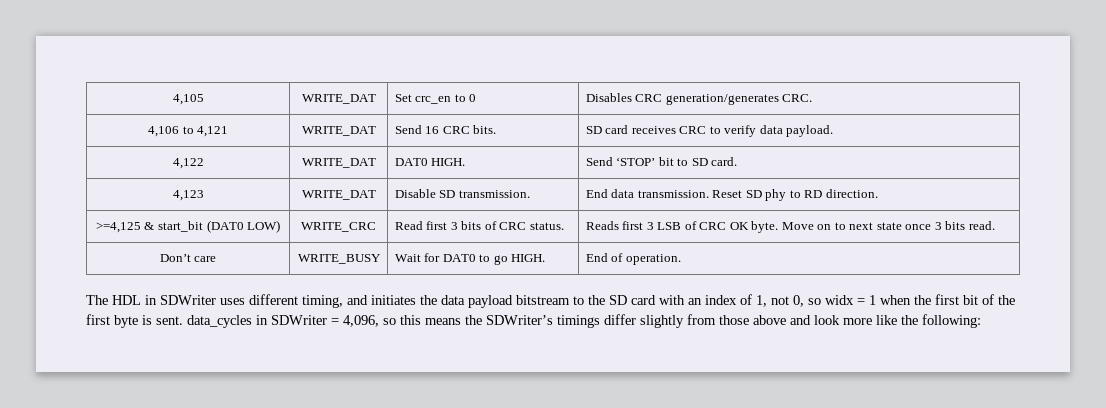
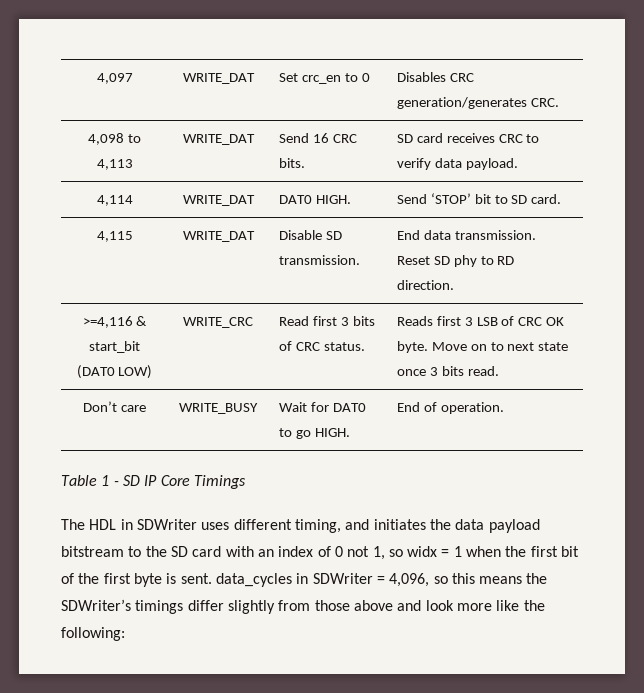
- 4,105 | WRITE_DAT | Set crc_en to 0 | Disables CRC generation/generates CRC.
+ 4,097 | WRITE_DAT | Set crc_en to 0 | Disables CRC generation/generates CRC.
- 4,106 to 4,121 | WRITE_DAT | Send 16 CRC bits. | SD card receives CRC to verify data payload.
+ 4,098 to 4,113 | WRITE_DAT | Send 16 CRC bits. | SD card receives CRC to verify data payload.
- 4,122 | WRITE_DAT | DAT0 HIGH. | Send ‘STOP’ bit to SD card.
+ 4,114 | WRITE_DAT | DAT0 HIGH. | Send ‘STOP’ bit to SD card.
- 4,123 | WRITE_DAT | Disable SD transmission. | End data transmission. Reset SD phy to RD direction.
+ 4,115 | WRITE_DAT | Disable SD transmission. | End data transmission. Reset SD phy to RD direction.
- >=4,125 & start_bit (DAT0 LOW) | WRITE_CRC | Read first 3 bits of CRC status. | Reads first 3 LSB of CRC OK byte. Move on to next state once 3 bits read.
+ >=4,116 & start_bit (DAT0 LOW) | WRITE_CRC | Read first 3 bits of CRC status. | Reads first 3 LSB of CRC OK byte. Move on to next state once 3 bits read.
+ Table 1 - SD IP Core Timings
- The HDL in SDWriter uses different timing, and initiates the data payload bitstream to the SD card with an index of 1, not 0, so widx = 1 when the first bit of the first byte is sent. data_cycles in SDWriter = 4,096, so this means the SDWriter’s timings differ slightly from those above and look more like the following:
+ The HDL in SDWriter uses different timing, and initiates the data payload bitstream to the SD card with an index of 0 not 1, so widx = 1 when the first bit of the first byte is sent. data_cycles in SDWriter = 4,096, so this means the SDWriter’s timings differ slightly from those above and look more like the following:

